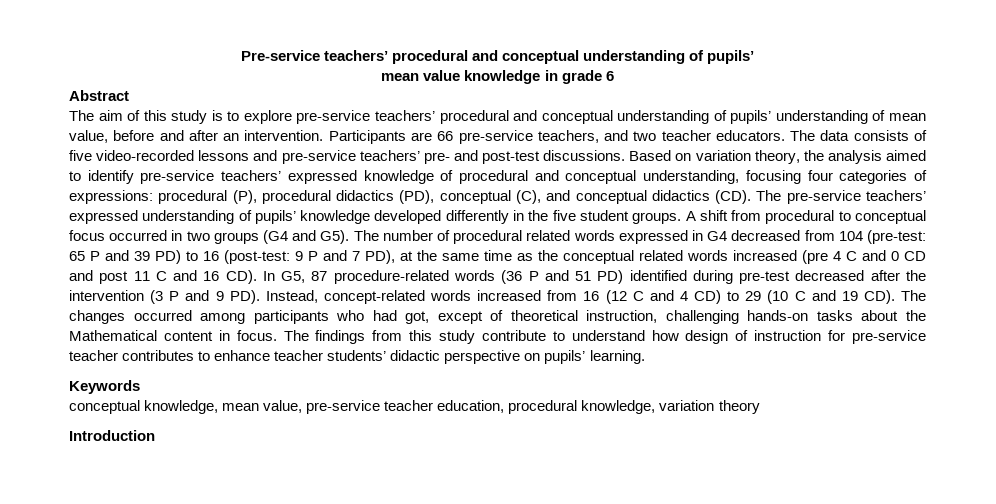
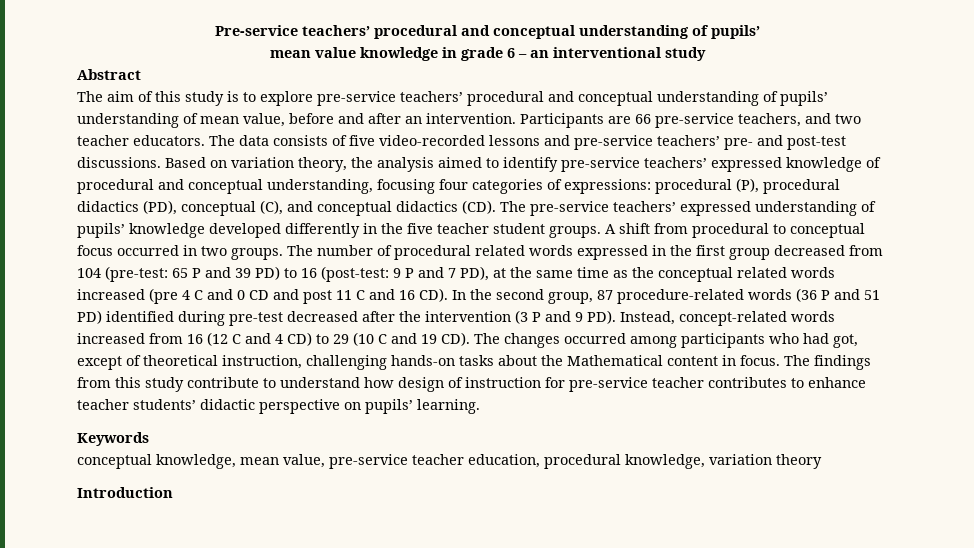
- mean value knowledge in grade 6
+ mean value knowledge in grade 6 – an interventional study
- Based on variation theory, the analysis aimed to identify pre-service teachers’ expressed knowledge of procedural and conceptual understanding, focusing four categories of expressions: procedural (P), procedural didactics (PD), conceptual (C), and conceptual didactics (CD). The pre-service teachers’ expressed understanding of pupils’ knowledge developed differently in the five student groups.
+ Based on variation theory, the analysis aimed to identify pre-service teachers’ expressed knowledge of procedural and conceptual understanding, focusing four categories of expressions: procedural (P), procedural didactics (PD), conceptual (C), and conceptual didactics (CD). The pre-service teachers’ expressed understanding of pupils’ knowledge developed differently in the five teacher student groups.
- A shift from procedural to conceptual focus occurred in two groups (G4 and G5). The number of procedural related words expressed in G4 decreased from 104 (pre-test:
+ A shift from procedural to conceptual focus occurred in two groups. The number of procedural related words expressed in the first group decreased from 104 (pre-test:
- 9 P and 7 PD), at the same time as the conceptual related words increased (pre 4 C and 0 CD and post 11 C and 16 CD). In G5, 87 procedure-related words (36 P and 51 PD) identified during pre-test decreased after the intervention (3 P and 9 PD). Instead, concept-related words increased from 16 (12 C and 4 CD) to 29 (10 C and 19 CD). The changes occurred among participants who had got, except of theoretical instruction, challenging hands-on tasks about the Mathematical content in focus.
+ 9 P and 7 PD), at the same time as the conceptual related words increased (pre 4 C and 0 CD and post 11 C and 16 CD). In the second group, 87 procedure-related words (36 P and 51 PD) identified during pre-test decreased after the intervention (3 P and 9 PD). Instead, concept-related words increased from 16 (12 C and 4 CD) to 29 (10 C and 19 CD). The changes occurred among participants who had got, except of theoretical instruction, challenging hands-on tasks about the Mathematical content in focus.

